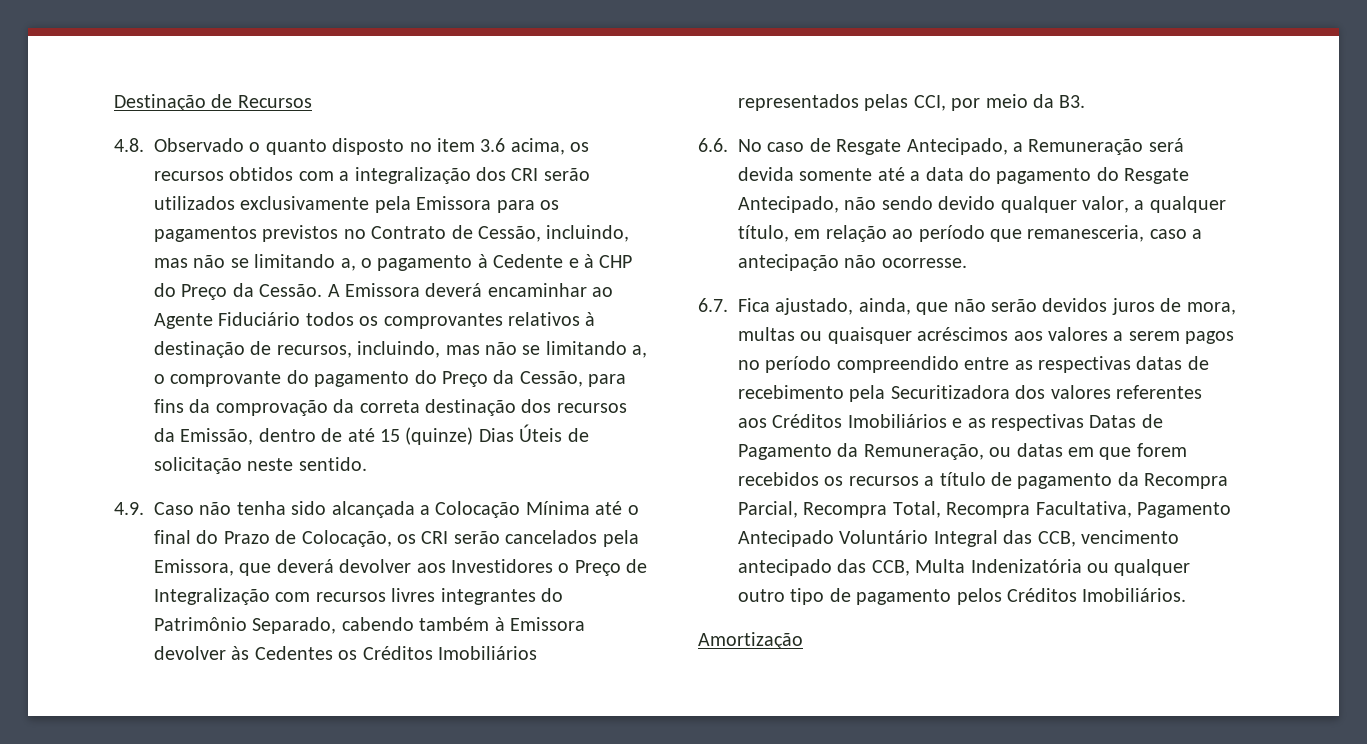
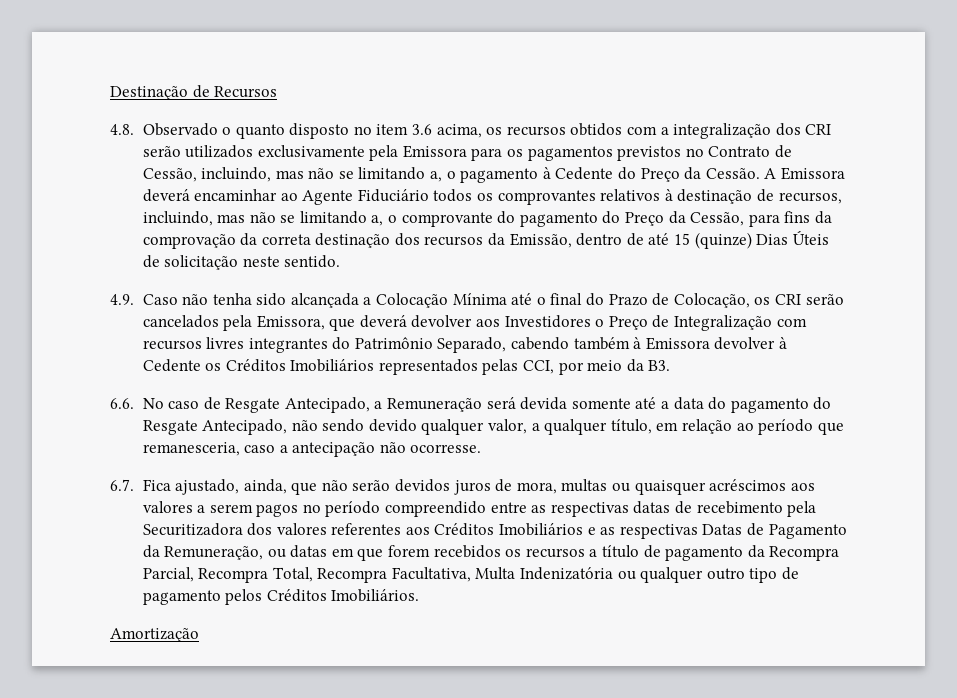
- 4.8. Observado o quanto disposto no item 3.6 acima, os recursos obtidos com a integralização dos CRI serão utilizados exclusivamente pela Emissora para os pagamentos previstos no Contrato de Cessão, incluindo, mas não se limitando a, o pagamento à Cedente e à CHP do Preço da Cessão.
+ 4.8. Observado o quanto disposto no item 3.6 acima, os recursos obtidos com a integralização dos CRI serão utilizados exclusivamente pela Emissora para os pagamentos previstos no Contrato de Cessão, incluindo, mas não se limitando a, o pagamento à Cedente do Preço da Cessão.
- 4.9. Caso não tenha sido alcançada a Colocação Mínima até o final do Prazo de Colocação, os CRI serão cancelados pela Emissora, que deverá devolver aos Investidores o Preço de Integralização com recursos livres integrantes do Patrimônio Separado, cabendo também à Emissora devolver às Cedentes os Créditos Imobiliários representados pelas CCI, por meio da B3.
+ 4.9. Caso não tenha sido alcançada a Colocação Mínima até o final do Prazo de Colocação, os CRI serão cancelados pela Emissora, que deverá devolver aos Investidores o Preço de Integralização com recursos livres integrantes do Patrimônio Separado, cabendo também à Emissora devolver à Cedente os Créditos Imobiliários representados pelas CCI, por meio da B3.
- 6.7. Fica ajustado, ainda, que não serão devidos juros de mora, multas ou quaisquer acréscimos aos valores a serem pagos no período compreendido entre as respectivas datas de recebimento pela Securitizadora dos valores referentes aos Créditos Imobiliários e as respectivas Datas de Pagamento da Remuneração, ou datas em que forem recebidos os recursos a título de pagamento da Recompra Parcial, Recompra Total, Recompra Facultativa, Pagamento Antecipado Voluntário Integral das CCB, vencimento antecipado das CCB, Multa Indenizatória ou qualquer outro tipo de pagamento pelos Créditos Imobiliários.
+ 6.7. Fica ajustado, ainda, que não serão devidos juros de mora, multas ou quaisquer acréscimos aos valores a serem pagos no período compreendido entre as respectivas datas de recebimento pela Securitizadora dos valores referentes aos Créditos Imobiliários e as respectivas Datas de Pagamento da Remuneração, ou datas em que forem recebidos os recursos a título de pagamento da Recompra Parcial, Recompra Total, Recompra Facultativa, Multa Indenizatória ou qualquer outro tipo de pagamento pelos Créditos Imobiliários.

